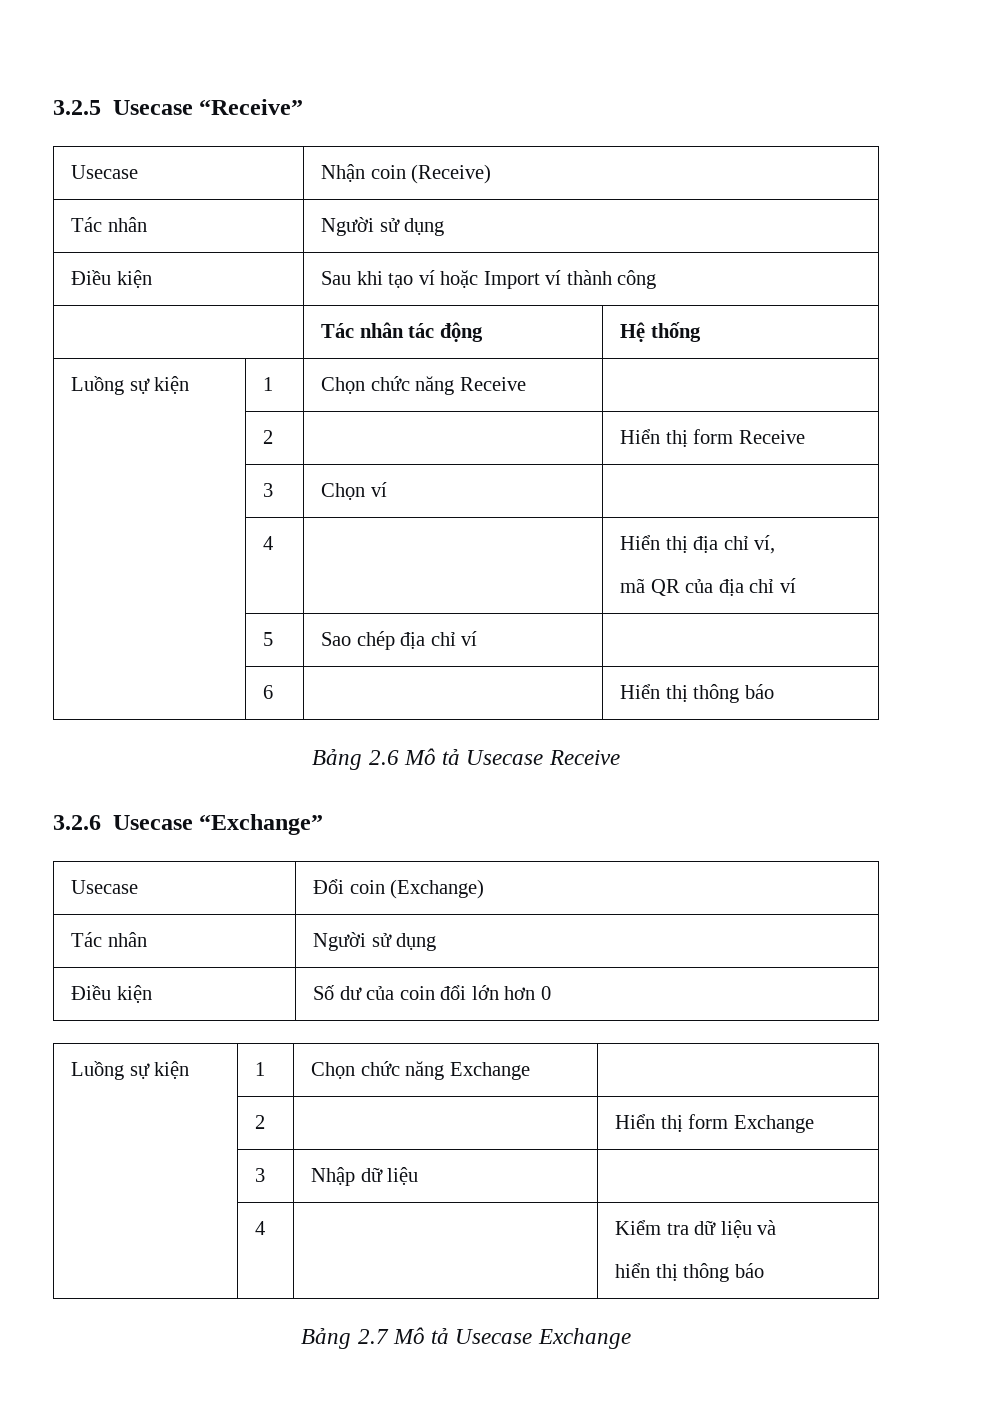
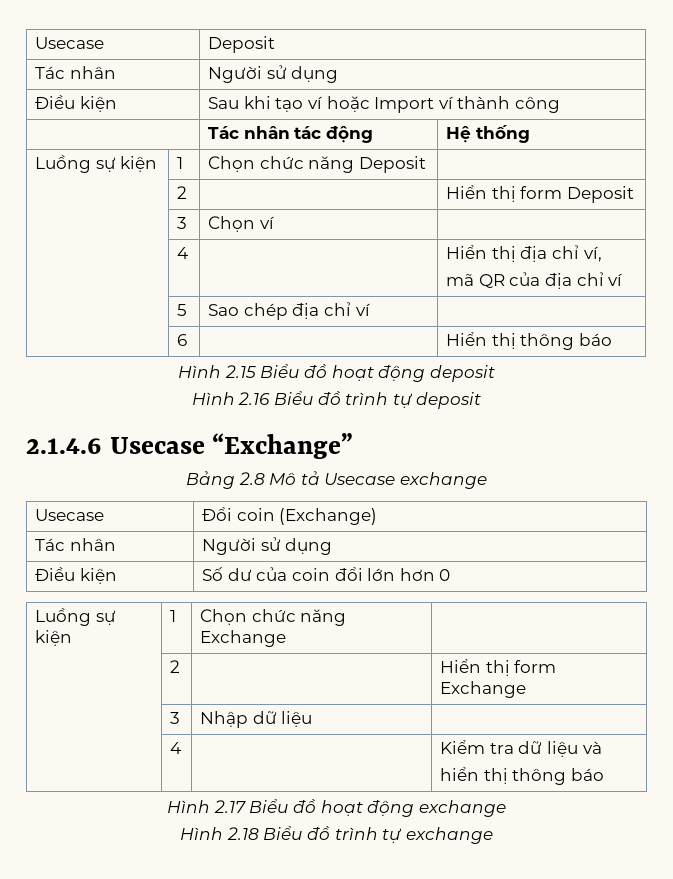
- 3.2.5 Usecase “Receive”
- Usecase | Nhận coin (Receive)
+ Usecase | Deposit
- Luồng sự kiện | 1 | Chọn chức năng Receive |
- | 2 | | Hiển thị form Receive
+ Luồng sự kiện | 1 | Chọn chức năng Deposit |
+ | 2 | | Hiển thị form Deposit
- Bảng 2.6 Mô tả Usecase Receive
- 3.2.6 Usecase “Exchange”
+ Hình 2.15 Biểu đồ hoạt động deposit
+ Hình 2.16 Biểu đồ trình tự deposit
+ 2.1.4.6 Usecase “Exchange”
+ Bảng 2.8 Mô tả Usecase exchange
- Bảng 2.7 Mô tả Usecase Exchange
+ Hình 2.17 Biểu đồ hoạt động exchange
+ Hình 2.18 Biểu đồ trình tự exchange

